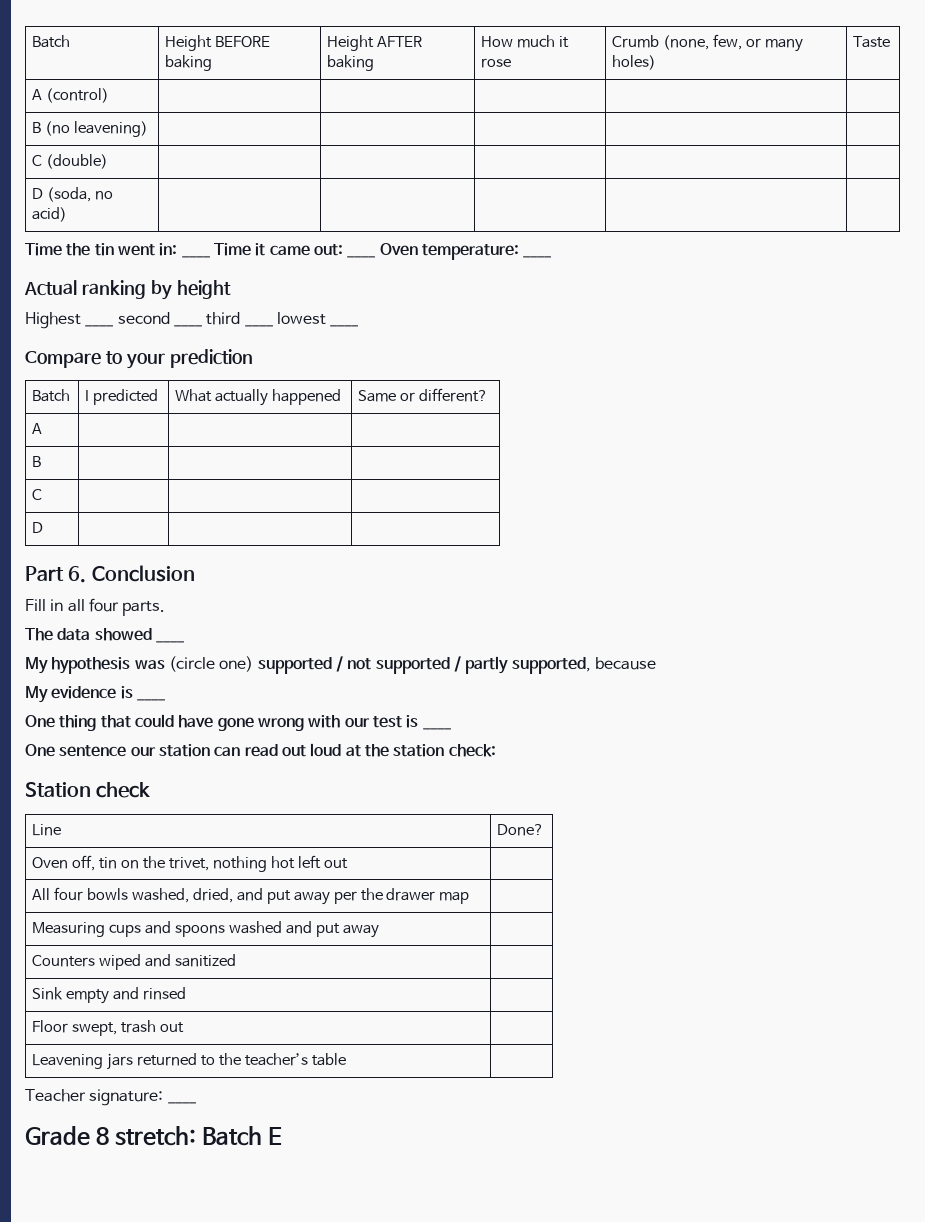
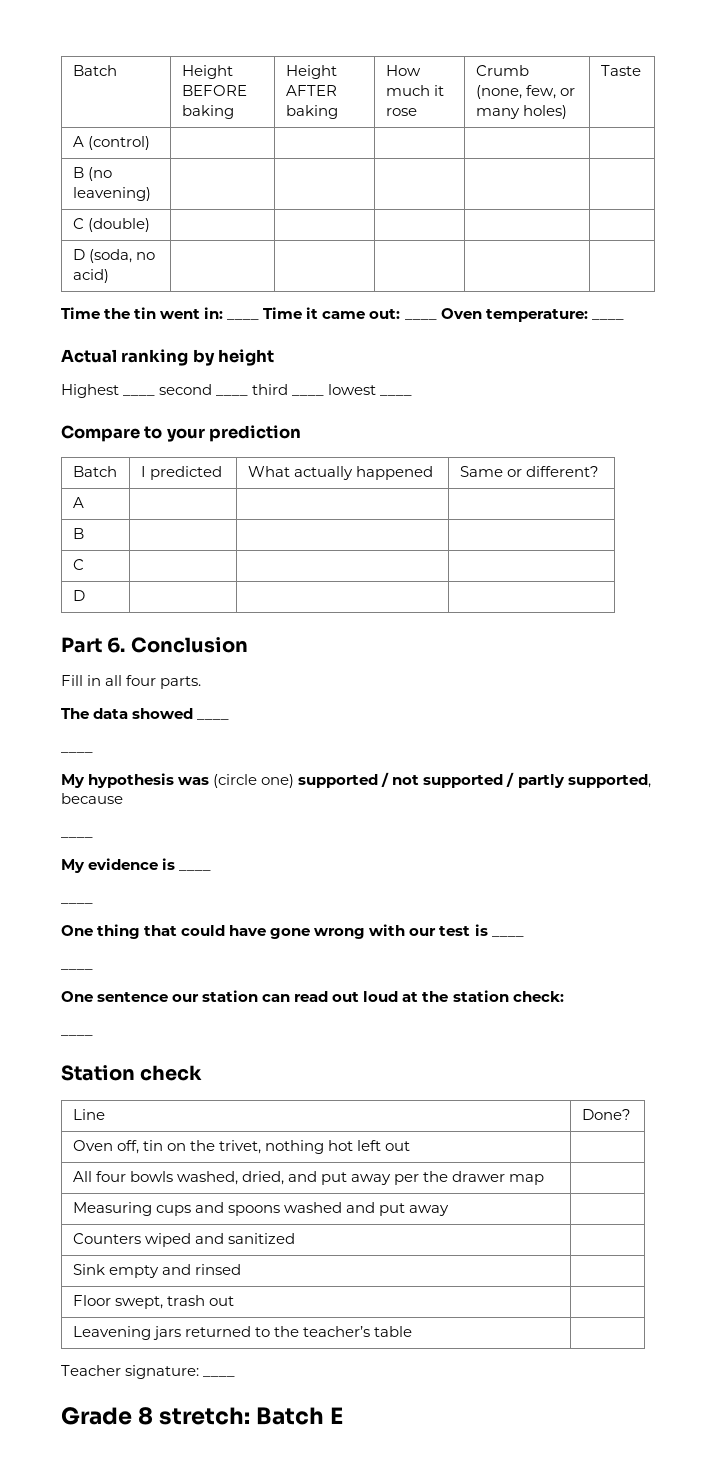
  The data showed ____
+ ____
  My hypothesis was (circle one) supported / not supported / partly supported, because
+ ____
  My evidence is ____
+ ____
  One thing that could have gone wrong with our test is ____
+ ____
  One sentence our station can read out loud at the station check:
+ ____

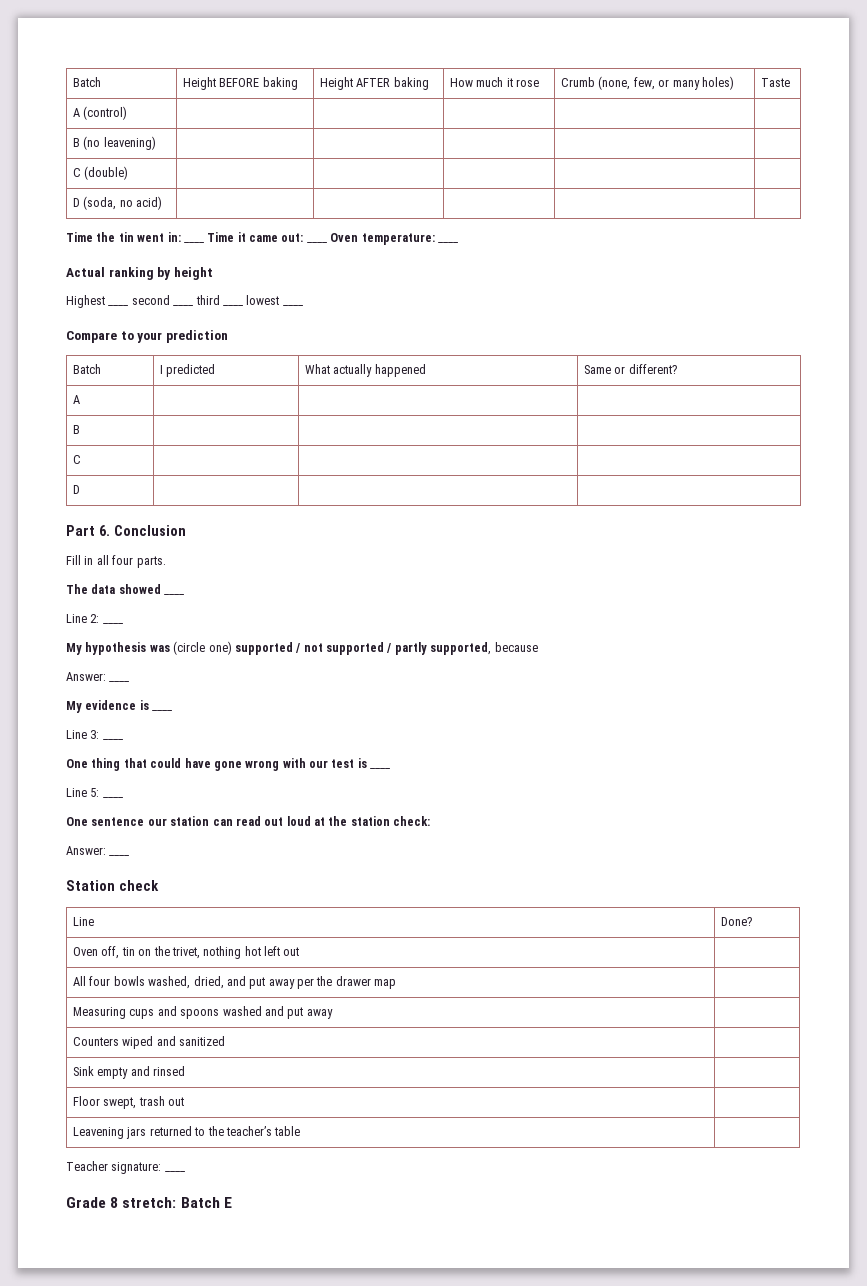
  The data showed ____
- ____
+ Line 2: ____
  My hypothesis was (circle one) supported / not supported / partly supported, because
- ____
+ Answer: ____
  My evidence is ____
- ____
+ Line 3: ____
  One thing that could have gone wrong with our test is ____
- ____
+ Line 5: ____
  One sentence our station can read out loud at the station check:
- ____
+ Answer: ____

